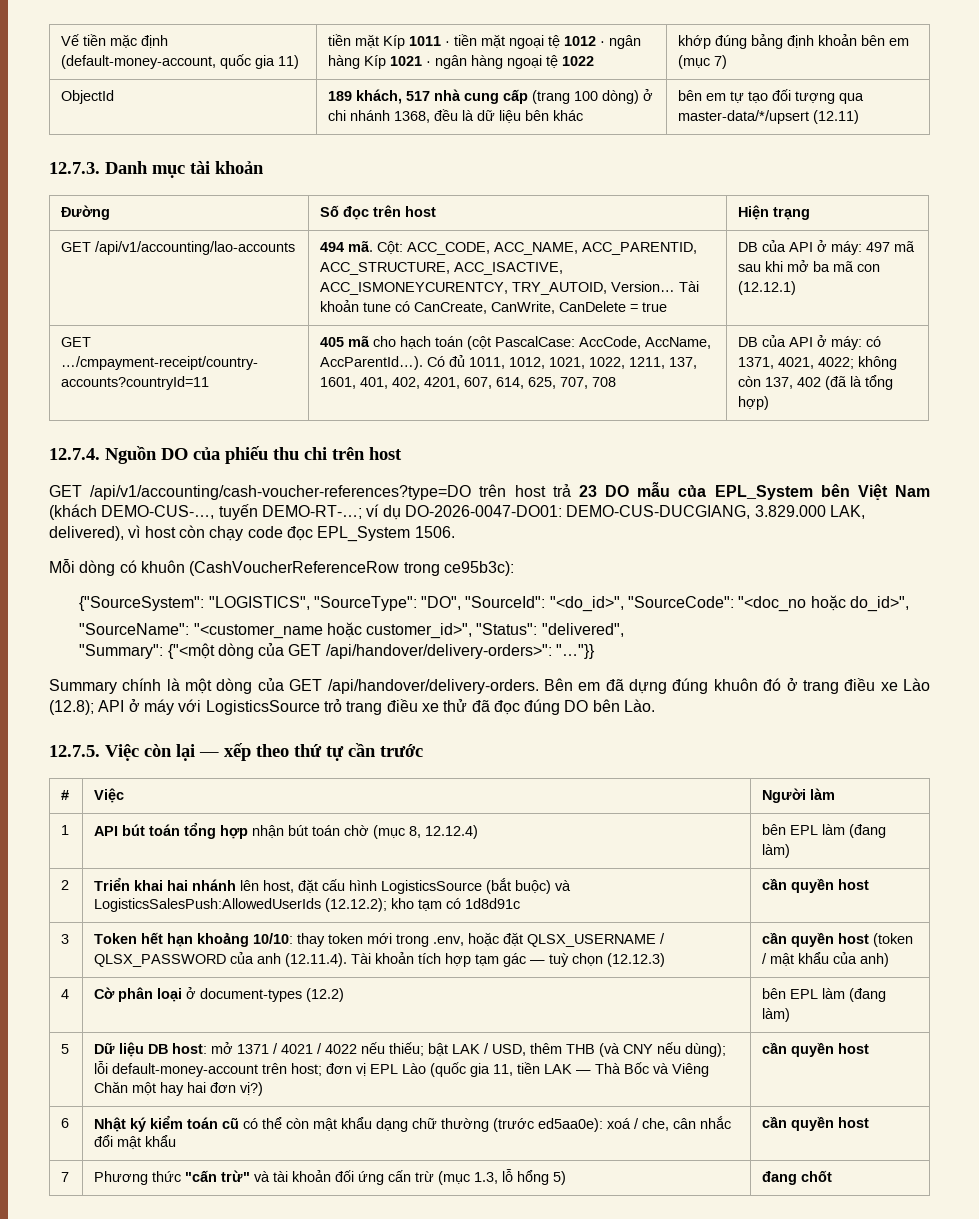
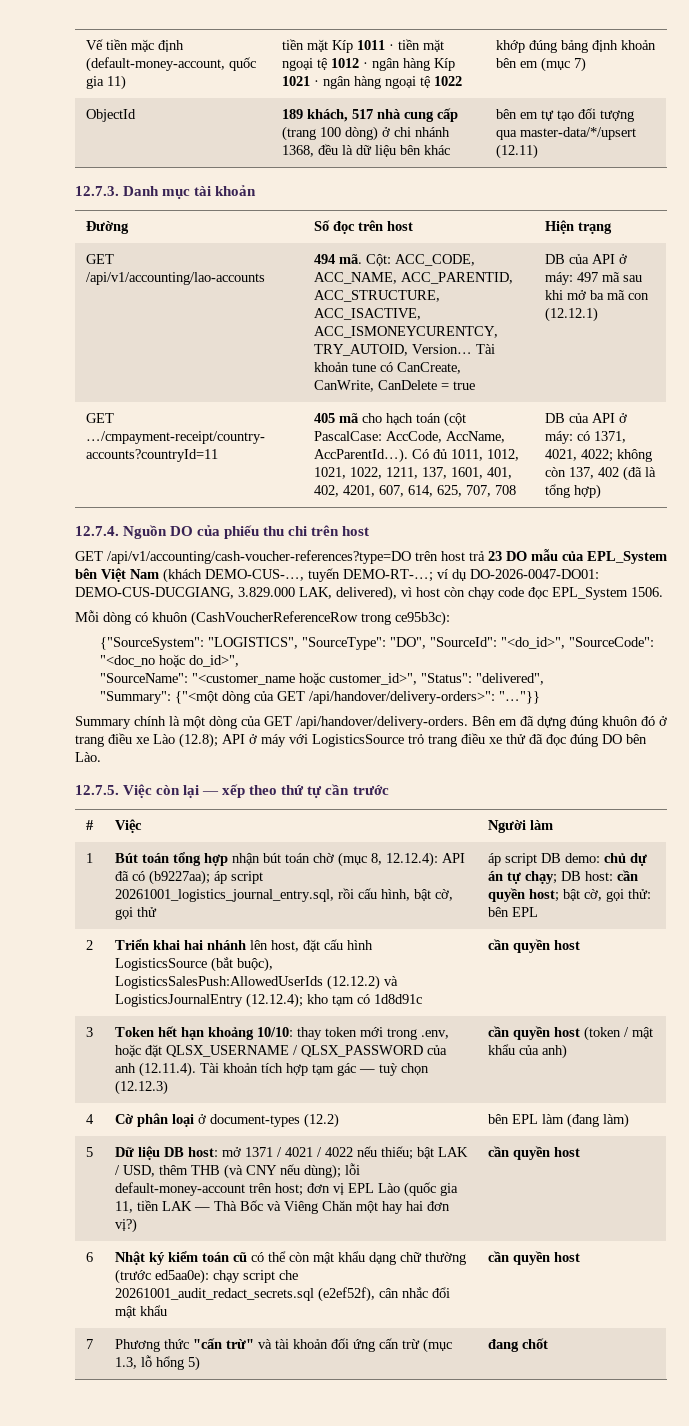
- API bút toán tổng hợp nhận bút toán chờ (mục 8, 12.12.4) | bên EPL làm (đang làm)
+ Bút toán tổng hợp nhận bút toán chờ (mục 8, 12.12.4): API đã có (b9227aa); áp script 20261001_logistics_journal_entry.sql, rồi cấu hình, bật cờ, gọi thử | áp script DB demo: chủ dự án tự chạy; DB host: cần quyền host; bật cờ, gọi thử: bên EPL
- 2 | Triển khai hai nhánh lên host, đặt cấu hình LogisticsSource (bắt buộc) và LogisticsSalesPush:AllowedUserIds (12.12.2); kho tạm có 1d8d91c | cần quyền host
+ 2 | Triển khai hai nhánh lên host, đặt cấu hình LogisticsSource (bắt buộc), LogisticsSalesPush:AllowedUserIds (12.12.2) và LogisticsJournalEntry (12.12.4); kho tạm có 1d8d91c | cần quyền host
- 6 | Nhật ký kiểm toán cũ có thể còn mật khẩu dạng chữ thường (trước ed5aa0e): xoá / che, cân nhắc đổi mật khẩu | cần quyền host
+ 6 | Nhật ký kiểm toán cũ có thể còn mật khẩu dạng chữ thường (trước ed5aa0e): chạy script che 20261001_audit_redact_secrets.sql (e2ef52f), cân nhắc đổi mật khẩu | cần quyền host

